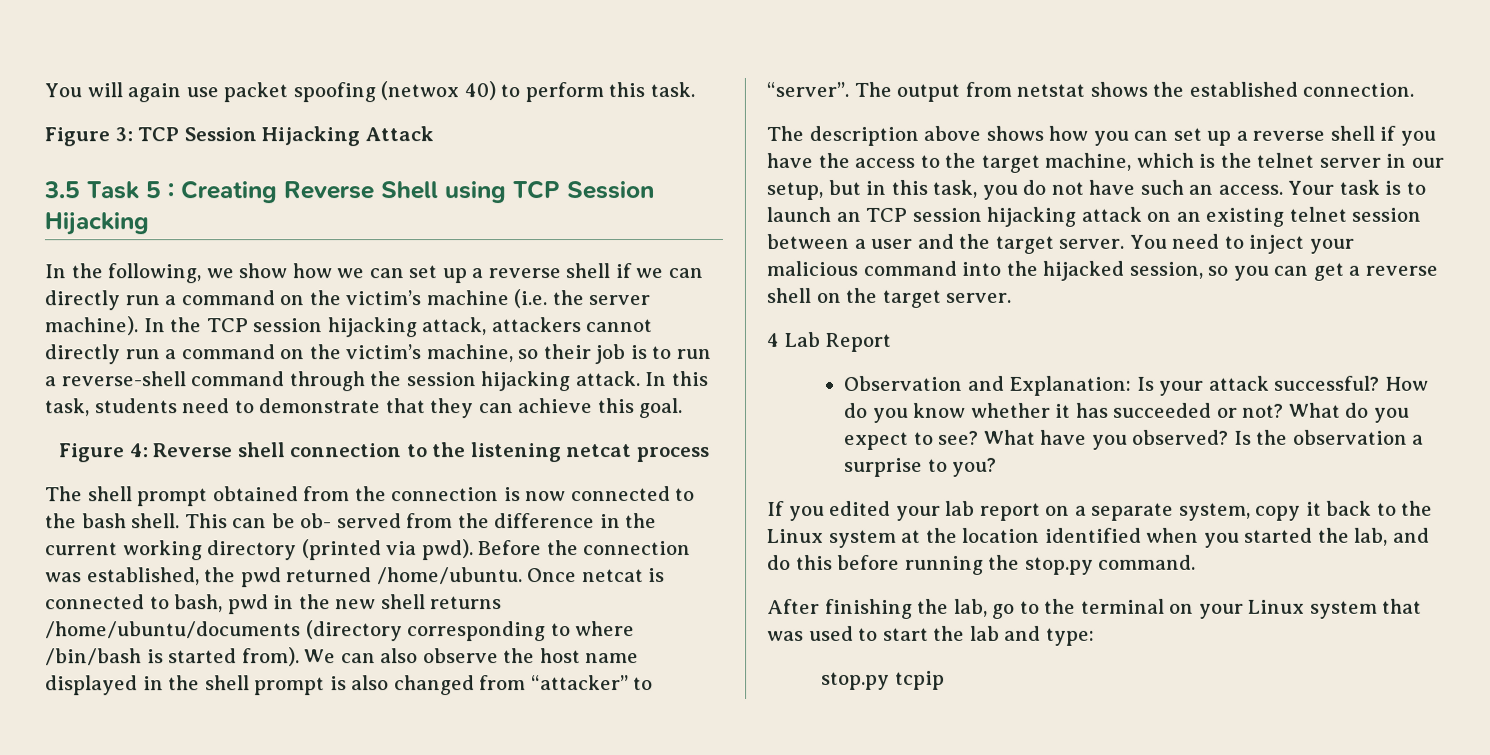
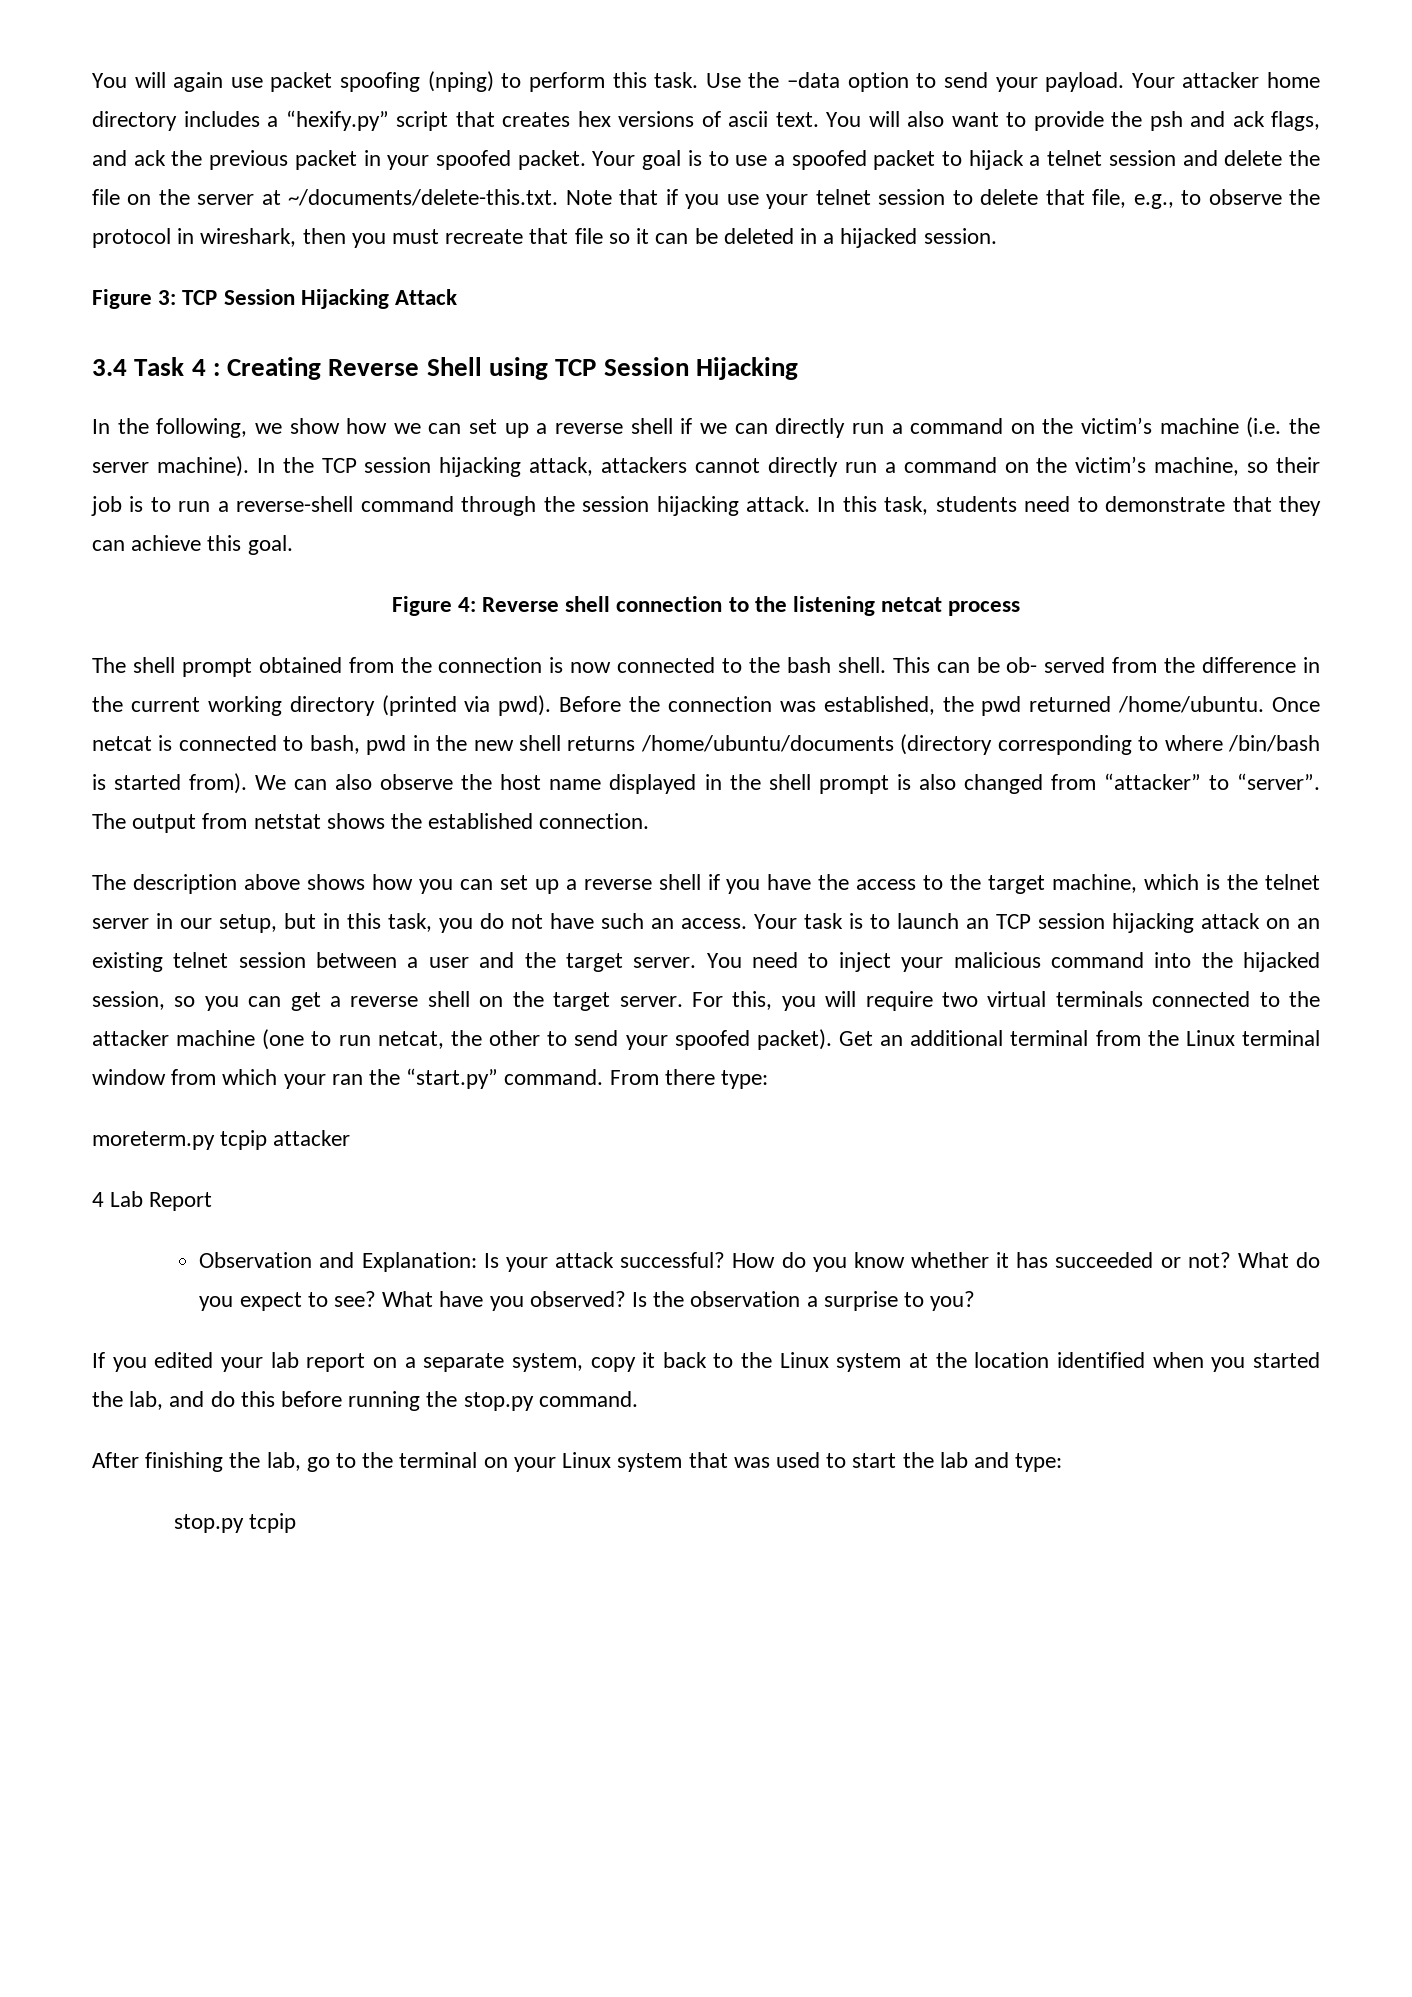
- You will again use packet spoofing (netwox 40) to perform this task.
+ You will again use packet spoofing (nping) to perform this task. Use the –data option to send your payload. Your attacker home directory includes a “hexify.py” script that creates hex versions of ascii text. You will also want to provide the psh and ack flags, and ack the previous packet in your spoofed packet. Your goal is to use a spoofed packet to hijack a telnet session and delete the file on the server at ~/documents/delete-this.txt. Note that if you use your telnet session to delete that file, e.g., to observe the protocol in wireshark, then you must recreate that file so it can be deleted in a hijacked session.
- 3.5 Task 5 : Creating Reverse Shell using TCP Session Hijacking
+ 3.4 Task 4 : Creating Reverse Shell using TCP Session Hijacking
+ For this, you will require two virtual terminals connected to the attacker machine (one to run netcat, the other to send your spoofed packet). Get an additional terminal from the Linux terminal window from which your ran the “start.py” command. From there type:
+ moreterm.py tcpip attacker

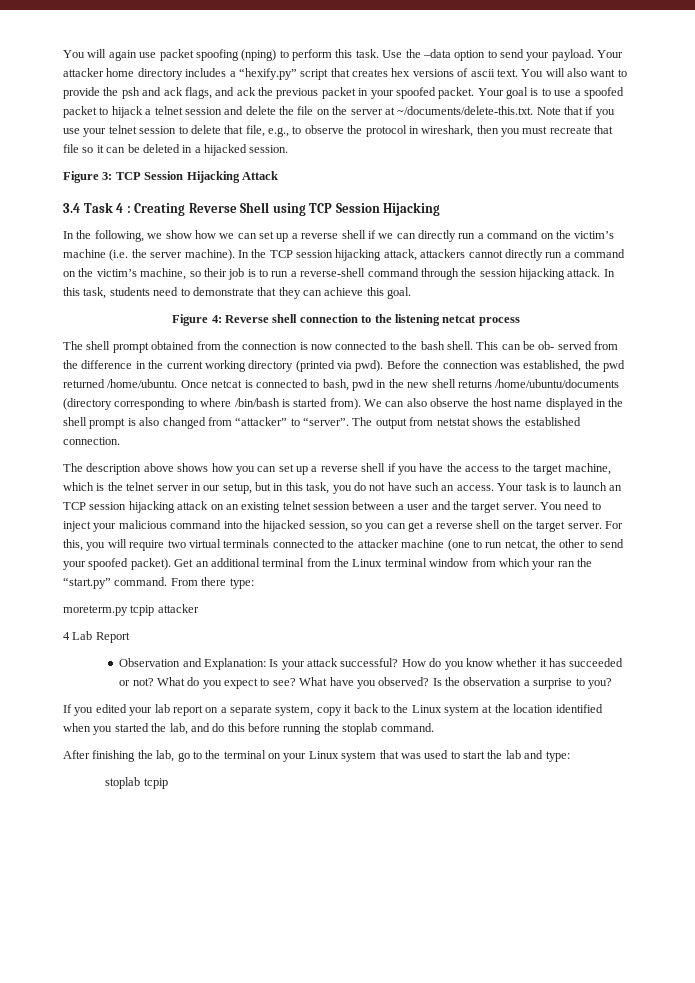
- If you edited your lab report on a separate system, copy it back to the Linux system at the location identified when you started the lab, and do this before running the stop.py command.
+ If you edited your lab report on a separate system, copy it back to the Linux system at the location identified when you started the lab, and do this before running the stoplab command.
- stop.py tcpip
+ stoplab tcpip

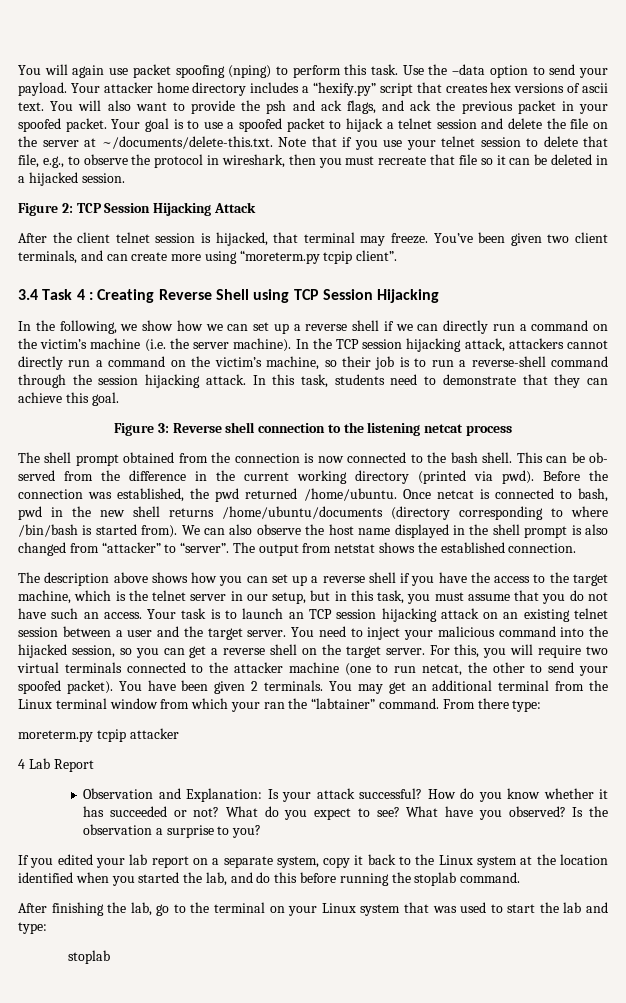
- Figure 3: TCP Session Hijacking Attack
+ Figure 2: TCP Session Hijacking Attack
+ After the client telnet session is hijacked, that terminal may freeze. You’ve been given two client terminals, and can create more using “moreterm.py tcpip client”.
- Figure 4: Reverse shell connection to the listening netcat process
+ Figure 3: Reverse shell connection to the listening netcat process
- The description above shows how you can set up a reverse shell if you have the access to the target machine, which is the telnet server in our setup, but in this task, you do not have such an access.
+ The description above shows how you can set up a reverse shell if you have the access to the target machine, which is the telnet server in our setup, but in this task, you must assume that you do not have such an access.
- Get an additional terminal from the Linux terminal window from which your ran the “start.py” command.
+ You have been given 2 terminals. You may get an additional terminal from the Linux terminal window from which your ran the “labtainer” command.
  After finishing the lab, go to the terminal on your Linux system that was used to start the lab and type:
- stoplab tcpip
+ stoplab

